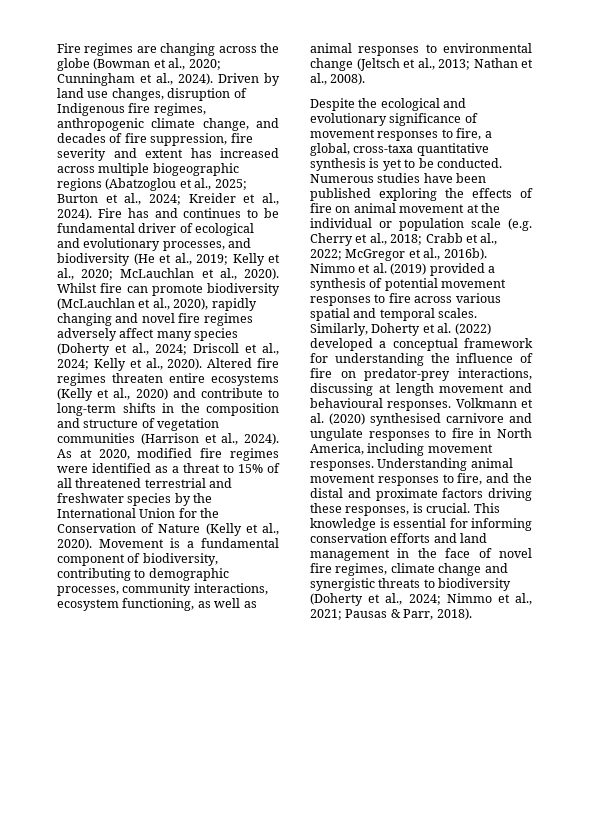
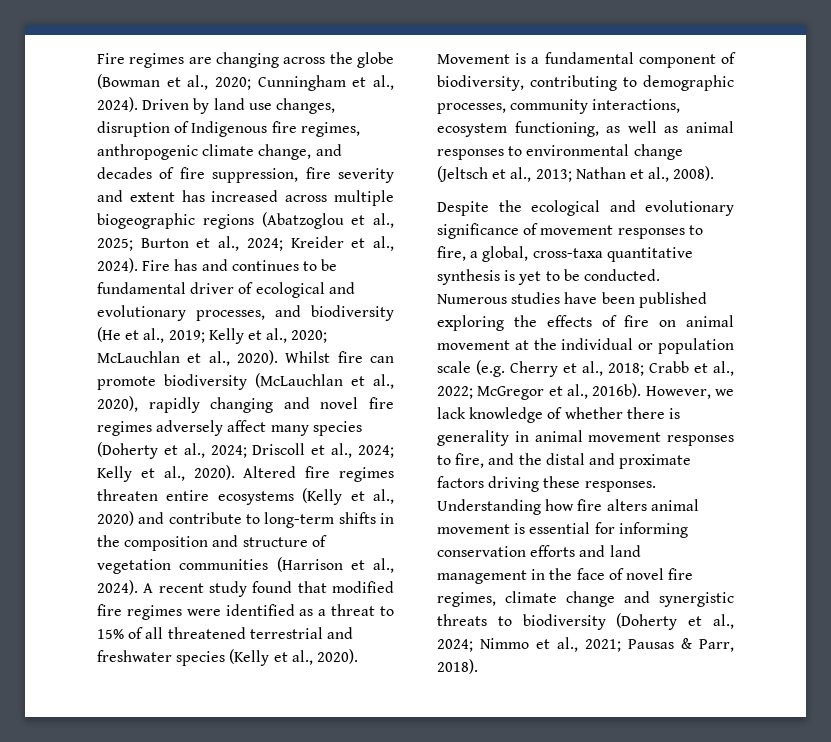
- As at 2020, modified fire regimes were identified as a threat to 15% of all threatened terrestrial and freshwater species by the International Union for the Conservation of Nature (Kelly et al., 2020).
+ A recent study found that modified fire regimes were identified as a threat to 15% of all threatened terrestrial and freshwater species (Kelly et al., 2020).
- Nimmo et al. (2019) provided a synthesis of potential movement responses to fire across various spatial and temporal scales. Similarly, Doherty et al. (2022) developed a conceptual framework for understanding the influence of fire on predator-prey interactions, discussing at length movement and behavioural responses. Volkmann et al. (2020) synthesised carnivore and ungulate responses to fire in North America, including movement responses. Understanding animal movement responses to fire, and the distal and proximate factors driving these responses, is crucial. This knowledge is essential for informing conservation efforts and land management in the face of novel fire regimes, climate change and synergistic threats to biodiversity (Doherty et al., 2024; Nimmo et al., 2021; Pausas & Parr, 2018).
+ However, we lack knowledge of whether there is generality in animal movement responses to fire, and the distal and proximate factors driving these responses. Understanding how fire alters animal movement is essential for informing conservation efforts and land management in the face of novel fire regimes, climate change and synergistic threats to biodiversity (Doherty et al., 2024; Nimmo et al., 2021; Pausas & Parr, 2018).

